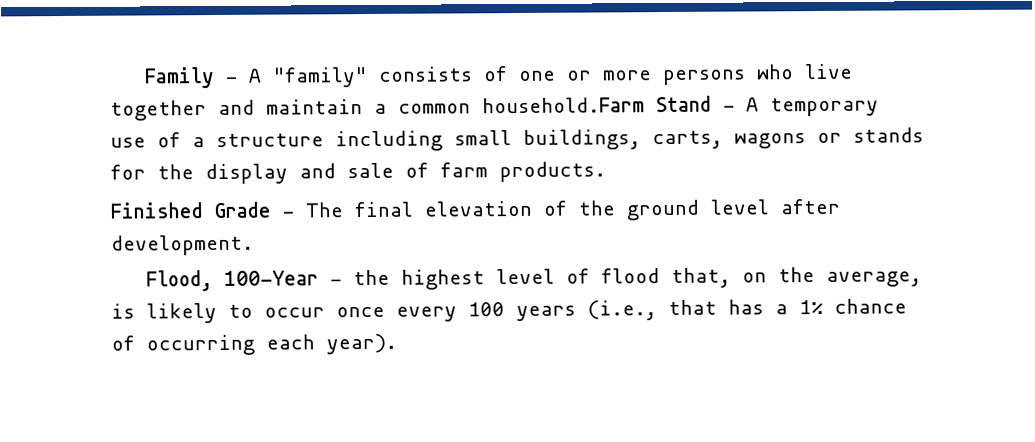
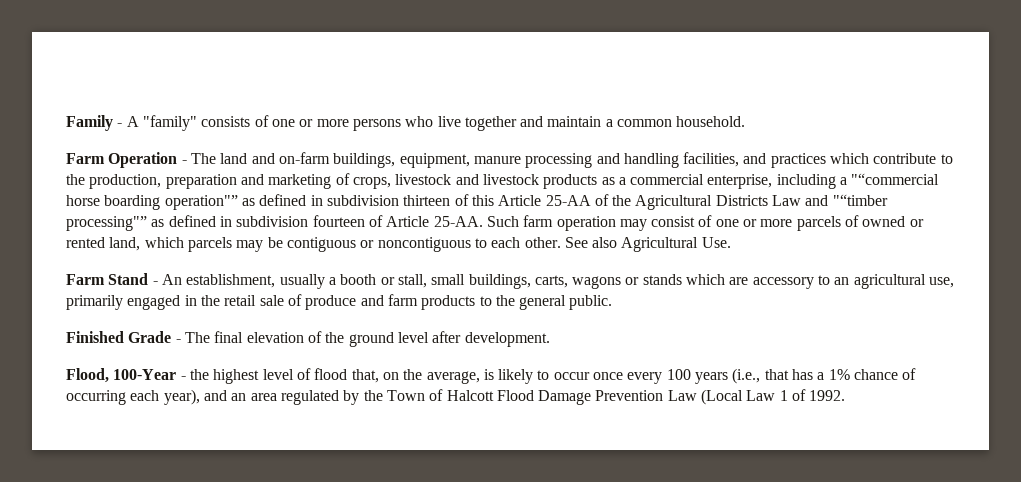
- Family - A "family" consists of one or more persons who live together and maintain a common household.Farm Stand - A temporary use of a structure including small buildings, carts, wagons or stands for the display and sale of farm products.
+ Family - A "family" consists of one or more persons who live together and maintain a common household.
+ Farm Operation - The land and on-farm buildings, equipment, manure processing and handling facilities, and practices which contribute to the production, preparation and marketing of crops, livestock and livestock products as a commercial enterprise, including a "“commercial horse boarding operation"” as defined in subdivision thirteen of this Article 25-AA of the Agricultural Districts Law and "“timber processing"” as defined in subdivision fourteen of Article 25-AA. Such farm operation may consist of one or more parcels of owned or rented land, which parcels may be contiguous or noncontiguous to each other. See also Agricultural Use.
+ Farm Stand - An establishment, usually a booth or stall, small buildings, carts, wagons or stands which are accessory to an agricultural use, primarily engaged in the retail sale of produce and farm products to the general public.
- Flood, 100-Year - the highest level of flood that, on the average, is likely to occur once every 100 years (i.e., that has a 1% chance of occurring each year).
+ Flood, 100-Year - the highest level of flood that, on the average, is likely to occur once every 100 years (i.e., that has a 1% chance of occurring each year), and an area regulated by the Town of Halcott Flood Damage Prevention Law (Local Law 1 of 1992.

